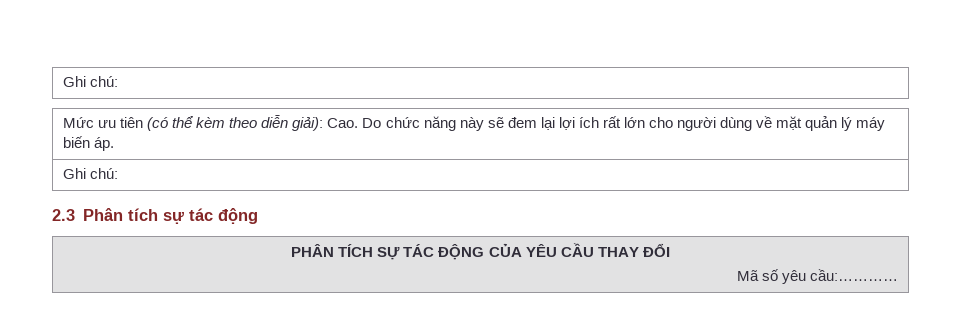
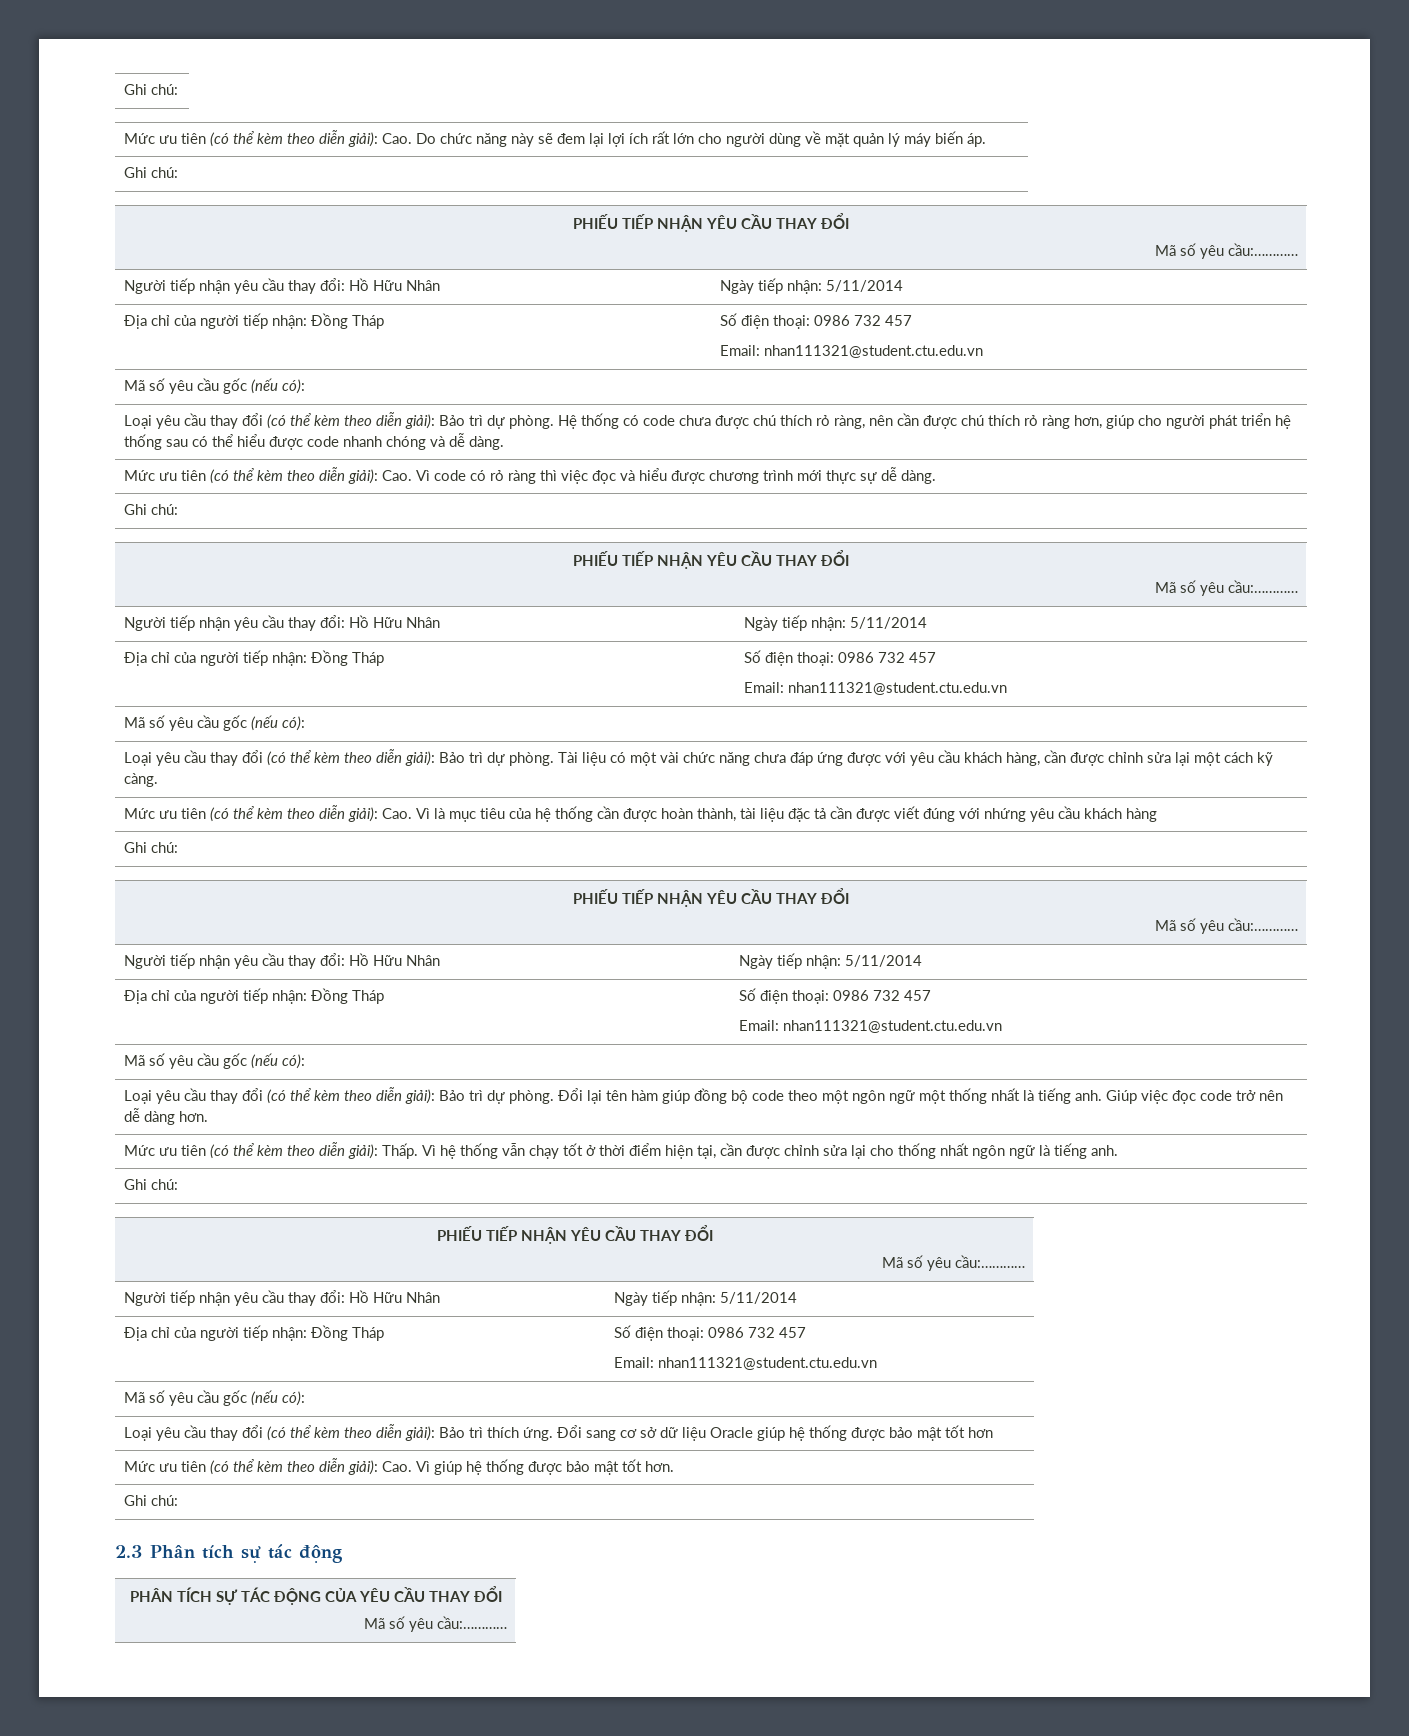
  Mức ưu tiên (có thể kèm theo diễn giải): Cao. Do chức năng này sẽ đem lại lợi ích rất lớn cho người dùng về mặt quản lý máy biến áp.
+ Ghi chú:
+ PHIẾU TIẾP NHẬN YÊU CẦU THAY ĐỔI
+ Mã số yêu cầu:…………
+ Người tiếp nhận yêu cầu thay đổi: Hồ Hữu Nhân | Ngày tiếp nhận: 5/11/2014
+ Địa chỉ của người tiếp nhận: Đồng Tháp | Số điện thoại: 0986 732 457
+ Email: nhan111321@student.ctu.edu.vn
+ Mã số yêu cầu gốc (nếu có):
+ Loại yêu cầu thay đổi (có thể kèm theo diễn giải): Bảo trì dự phòng. Hệ thống có code chưa được chú thích rỏ ràng, nên cần được chú thích rỏ ràng hơn, giúp cho người phát triển hệ thống sau có thể hiểu được code nhanh chóng và dễ dàng.
+ Mức ưu tiên (có thể kèm theo diễn giải): Cao. Vì code có rỏ ràng thì việc đọc và hiểu được chương trình mới thực sự dễ dàng.
+ Ghi chú:
+ PHIẾU TIẾP NHẬN YÊU CẦU THAY ĐỔI
+ Mã số yêu cầu:…………
+ Người tiếp nhận yêu cầu thay đổi: Hồ Hữu Nhân | Ngày tiếp nhận: 5/11/2014
+ Địa chỉ của người tiếp nhận: Đồng Tháp | Số điện thoại: 0986 732 457
+ Email: nhan111321@student.ctu.edu.vn
+ Mã số yêu cầu gốc (nếu có):
+ Loại yêu cầu thay đổi (có thể kèm theo diễn giải): Bảo trì dự phòng. Tài liệu có một vài chức năng chưa đáp ứng được với yêu cầu khách hàng, cần được chỉnh sửa lại một cách kỹ càng.
+ Mức ưu tiên (có thể kèm theo diễn giải): Cao. Vì là mục tiêu của hệ thống cần được hoàn thành, tài liệu đặc tả cần được viết đúng với nhứng yêu cầu khách hàng
+ Ghi chú:
+ PHIẾU TIẾP NHẬN YÊU CẦU THAY ĐỔI
+ Mã số yêu cầu:…………
+ Người tiếp nhận yêu cầu thay đổi: Hồ Hữu Nhân | Ngày tiếp nhận: 5/11/2014
+ Địa chỉ của người tiếp nhận: Đồng Tháp | Số điện thoại: 0986 732 457
+ Email: nhan111321@student.ctu.edu.vn
+ Mã số yêu cầu gốc (nếu có):
+ Loại yêu cầu thay đổi (có thể kèm theo diễn giải): Bảo trì dự phòng. Đổi lại tên hàm giúp đồng bộ code theo một ngôn ngữ một thống nhất là tiếng anh. Giúp việc đọc code trở nên dễ dàng hơn.
+ Mức ưu tiên (có thể kèm theo diễn giải): Thấp. Vì hệ thống vẫn chạy tốt ở thời điểm hiện tại, cần được chỉnh sửa lại cho thống nhất ngôn ngữ là tiếng anh.
+ Ghi chú:
+ PHIẾU TIẾP NHẬN YÊU CẦU THAY ĐỔI
+ Mã số yêu cầu:…………
+ Người tiếp nhận yêu cầu thay đổi: Hồ Hữu Nhân | Ngày tiếp nhận: 5/11/2014
+ Địa chỉ của người tiếp nhận: Đồng Tháp | Số điện thoại: 0986 732 457
+ Email: nhan111321@student.ctu.edu.vn
+ Mã số yêu cầu gốc (nếu có):
+ Loại yêu cầu thay đổi (có thể kèm theo diễn giải): Bảo trì thích ứng. Đổi sang cơ sở dữ liệu Oracle giúp hệ thống được bảo mật tốt hơn
+ Mức ưu tiên (có thể kèm theo diễn giải): Cao. Vì giúp hệ thống được bảo mật tốt hơn.

